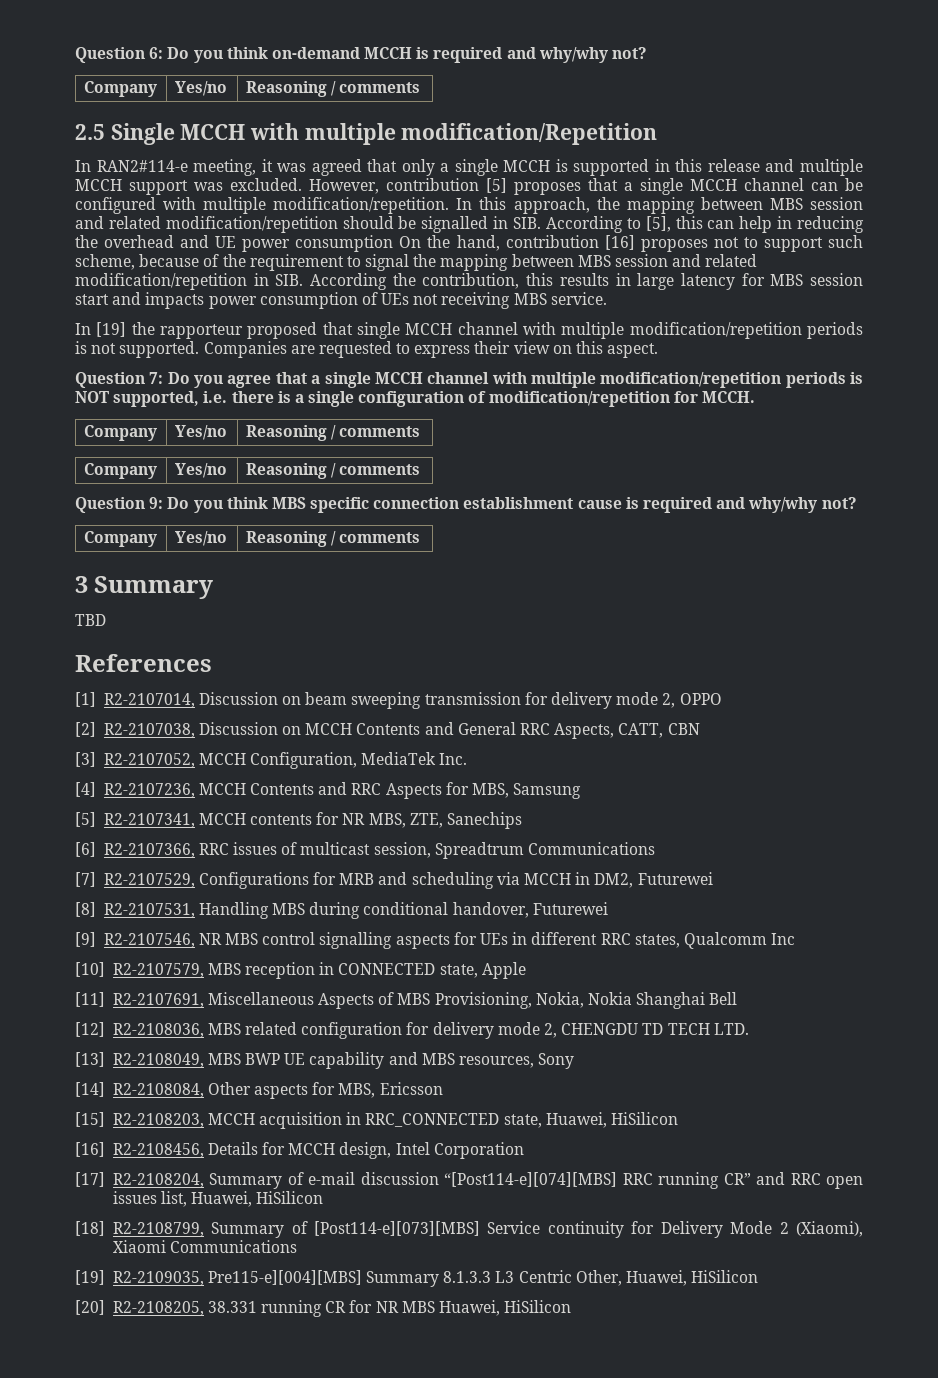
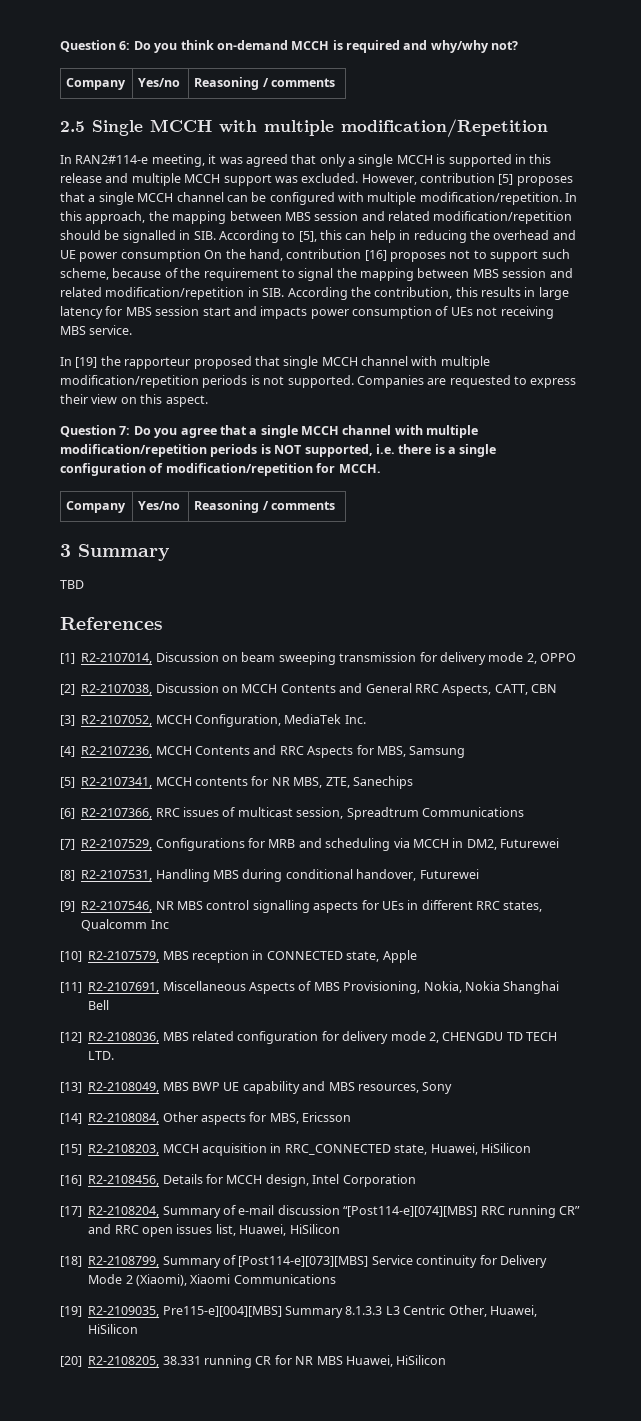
  Question 7: Do you agree that a single MCCH channel with multiple modification/repetition periods is NOT supported, i.e. there is a single configuration of modification/repetition for MCCH.
- Company | Yes/no | Reasoning / comments
- Company | Yes/no | Reasoning / comments
- Question 9: Do you think MBS specific connection establishment cause is required and why/why not?

